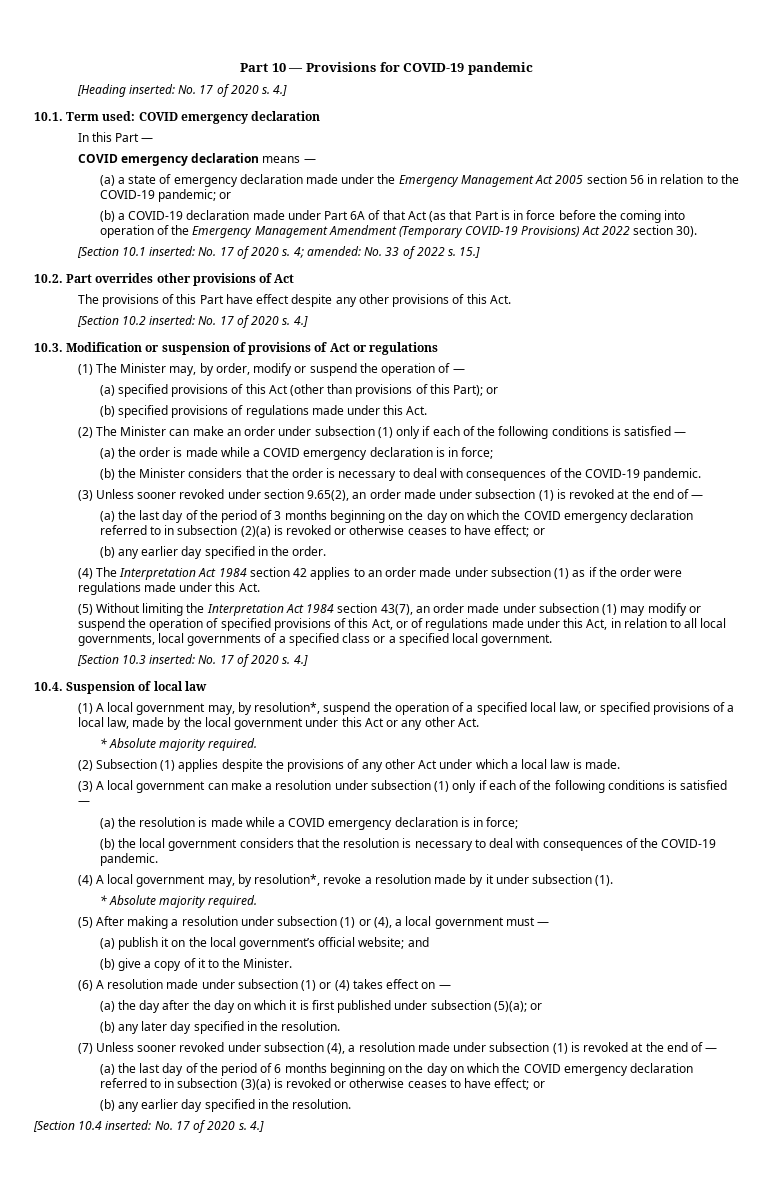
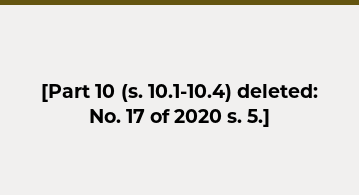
- Part 10 — Provisions for COVID-19 pandemic
- [Heading inserted: No. 17 of 2020 s. 4.]
- 10.1. Term used: COVID emergency declaration
- In this Part —
- COVID emergency declaration means —
- (a) a state of emergency declaration made under the Emergency Management Act 2005 section 56 in relation to the COVID-19 pandemic; or
- (b) a COVID-19 declaration made under Part 6A of that Act (as that Part is in force before the coming into operation of the Emergency Management Amendment (Temporary COVID-19 Provisions) Act 2022 section 30).
- [Section 10.1 inserted: No. 17 of 2020 s. 4; amended: No. 33 of 2022 s. 15.]
- 10.2. Part overrides other provisions of Act
- The provisions of this Part have effect despite any other provisions of this Act.
- [Section 10.2 inserted: No. 17 of 2020 s. 4.]
- 10.3. Modification or suspension of provisions of Act or regulations
- (1) The Minister may, by order, modify or suspend the operation of —
- (a) specified provisions of this Act (other than provisions of this Part); or
- (b) specified provisions of regulations made under this Act.
- (2) The Minister can make an order under subsection (1) only if each of the following conditions is satisfied —
- (a) the order is made while a COVID emergency declaration is in force;
- (b) the Minister considers that the order is necessary to deal with consequences of the COVID-19 pandemic.
- (3) Unless sooner revoked under section 9.65(2), an order made under subsection (1) is revoked at the end of —
- (a) the last day of the period of 3 months beginning on the day on which the COVID emergency declaration referred to in subsection (2)(a) is revoked or otherwise ceases to have effect; or
- (b) any earlier day specified in the order.
- (4) The Interpretation Act 1984 section 42 applies to an order made under subsection (1) as if the order were regulations made under this Act.
- (5) Without limiting the Interpretation Act 1984 section 43(7), an order made under subsection (1) may modify or suspend the operation of specified provisions of this Act, or of regulations made under this Act, in relation to all local governments, local governments of a specified class or a specified local government.
- [Section 10.3 inserted: No. 17 of 2020 s. 4.]
- 10.4. Suspension of local law
- (1) A local government may, by resolution*, suspend the operation of a specified local law, or specified provisions of a local law, made by the local government under this Act or any other Act.
- * Absolute majority required.
- (2) Subsection (1) applies despite the provisions of any other Act under which a local law is made.
- (3) A local government can make a resolution under subsection (1) only if each of the following conditions is satisfied —
- (a) the resolution is made while a COVID emergency declaration is in force;
- (b) the local government considers that the resolution is necessary to deal with consequences of the COVID-19 pandemic.
- (4) A local government may, by resolution*, revoke a resolution made by it under subsection (1).
- * Absolute majority required.
- (5) After making a resolution under subsection (1) or (4), a local government must —
- (a) publish it on the local government’s official website; and
- (b) give a copy of it to the Minister.
- (6) A resolution made under subsection (1) or (4) takes effect on —
- (a) the day after the day on which it is first published under subsection (5)(a); or
- (b) any later day specified in the resolution.
- (7) Unless sooner revoked under subsection (4), a resolution made under subsection (1) is revoked at the end of —
- (a) the last day of the period of 6 months beginning on the day on which the COVID emergency declaration referred to in subsection (3)(a) is revoked or otherwise ceases to have effect; or
- (b) any earlier day specified in the resolution.
- [Section 10.4 inserted: No. 17 of 2020 s. 4.]
+ [Part 10 (s. 10.1-10.4) deleted: No. 17 of 2020 s. 5.]

